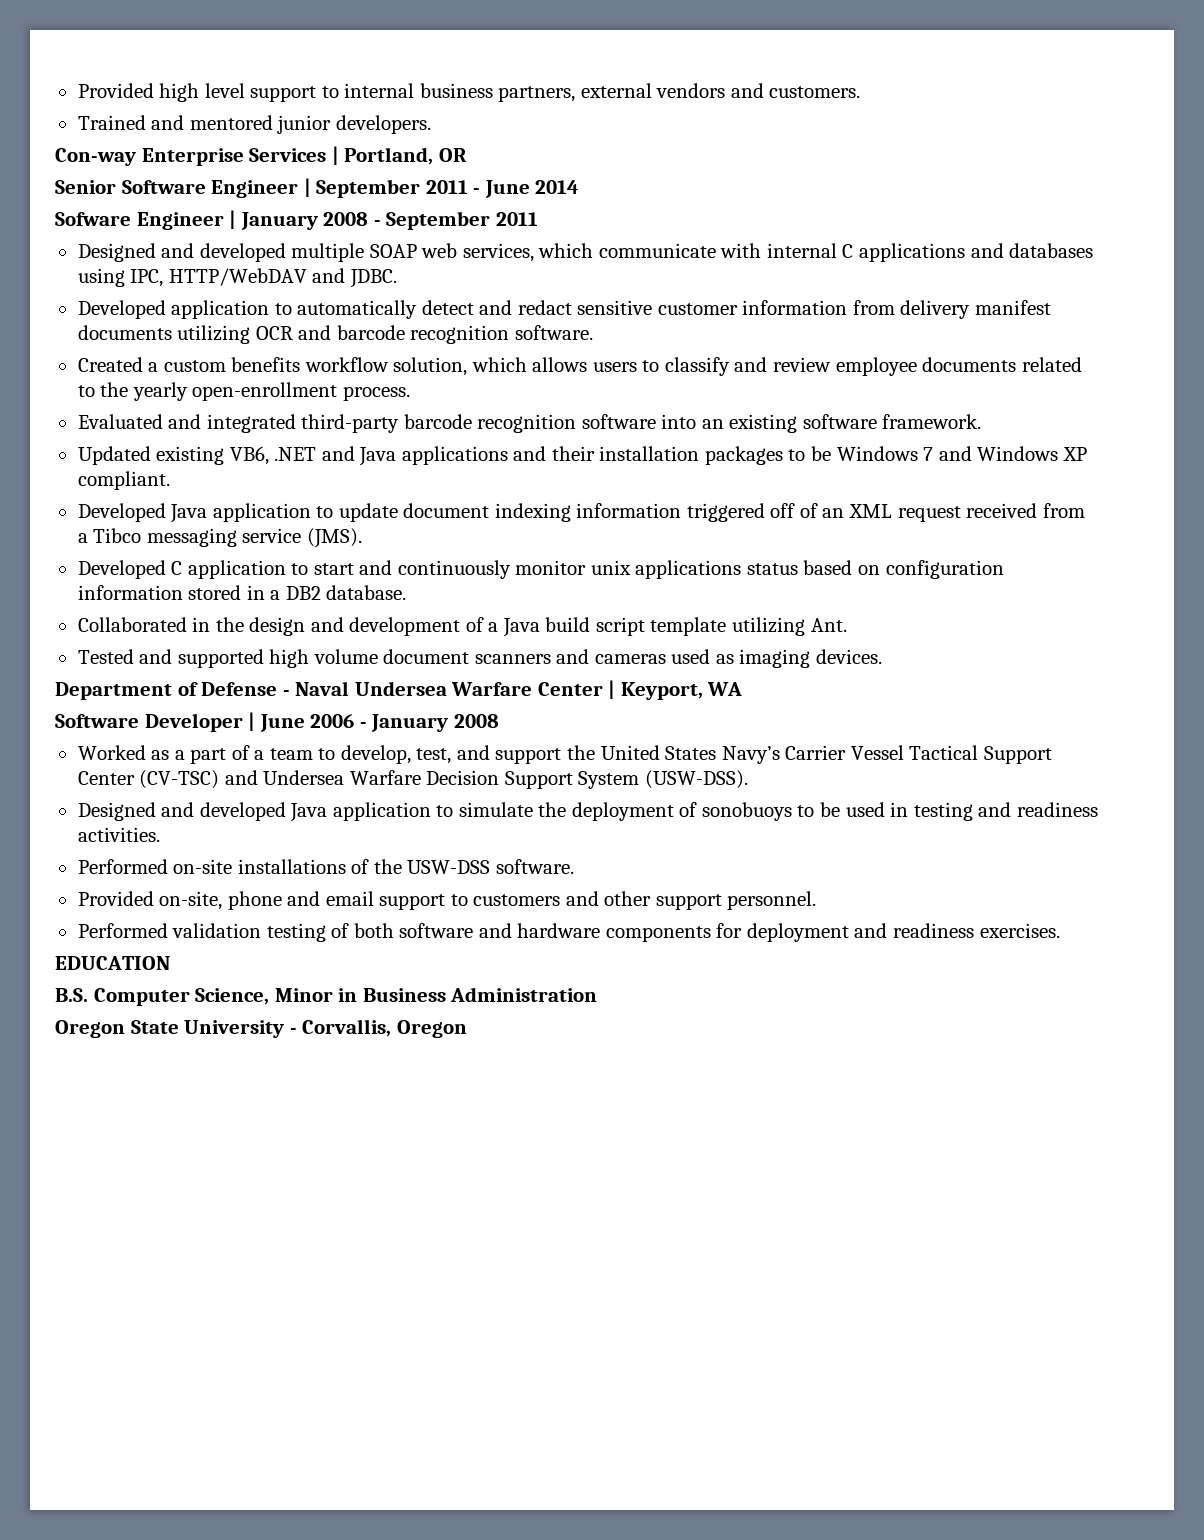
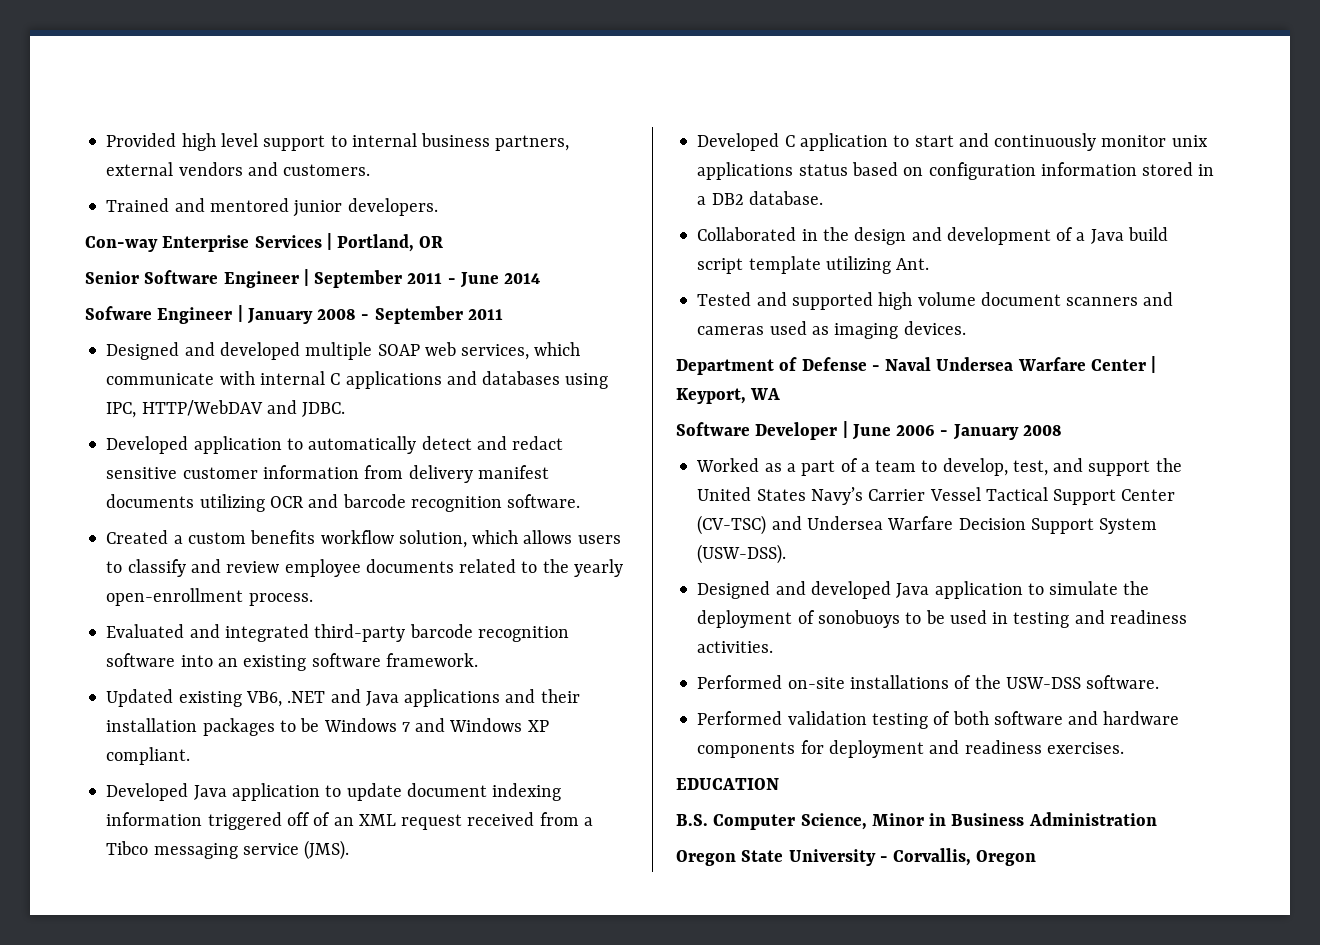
- Provided on-site, phone and email support to customers and other support personnel.

